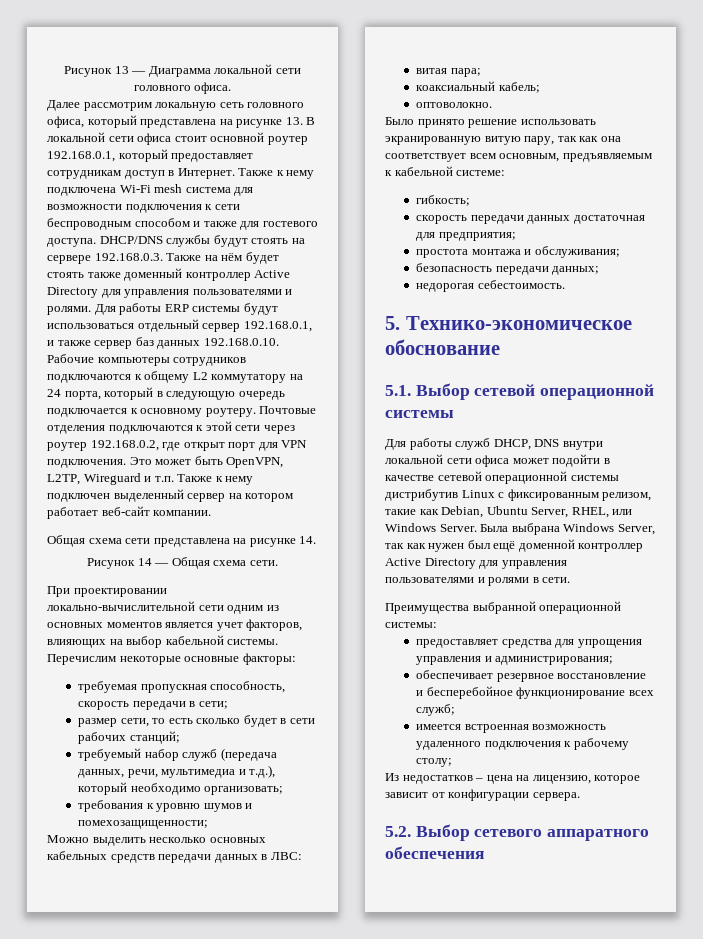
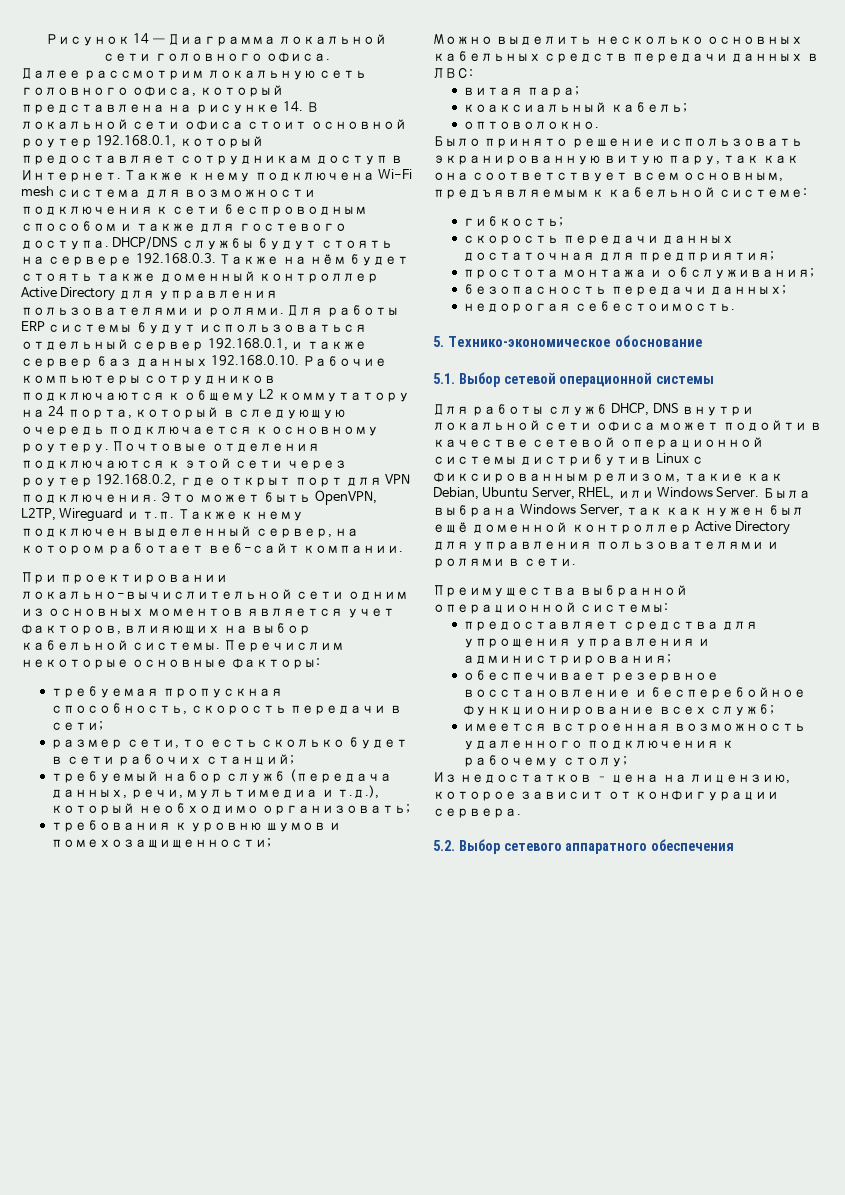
- Рисунок 13 — Диаграмма локальной сети головного офиса.
+ Рисунок 14 — Диаграмма локальной сети головного офиса.
- Далее рассмотрим локальную сеть головного офиса, который представлена на рисунке 13. В локальной сети офиса стоит основной роутер 192.168.0.1, который предоставляет сотрудникам доступ в Интернет.
+ Далее рассмотрим локальную сеть головного офиса, который представлена на рисунке 14. В локальной сети офиса стоит основной роутер 192.168.0.1, который предоставляет сотрудникам доступ в Интернет.
- Это может быть OpenVPN, L2TP, Wireguard и т.п. Также к нему подключен выделенный сервер на котором работает веб-сайт компании.
+ Это может быть OpenVPN, L2TP, Wireguard и т.п. Также к нему подключен выделенный сервер, на котором работает веб-сайт компании.
- Общая схема сети представлена на рисунке 14.
- Рисунок 14 — Общая схема сети.

